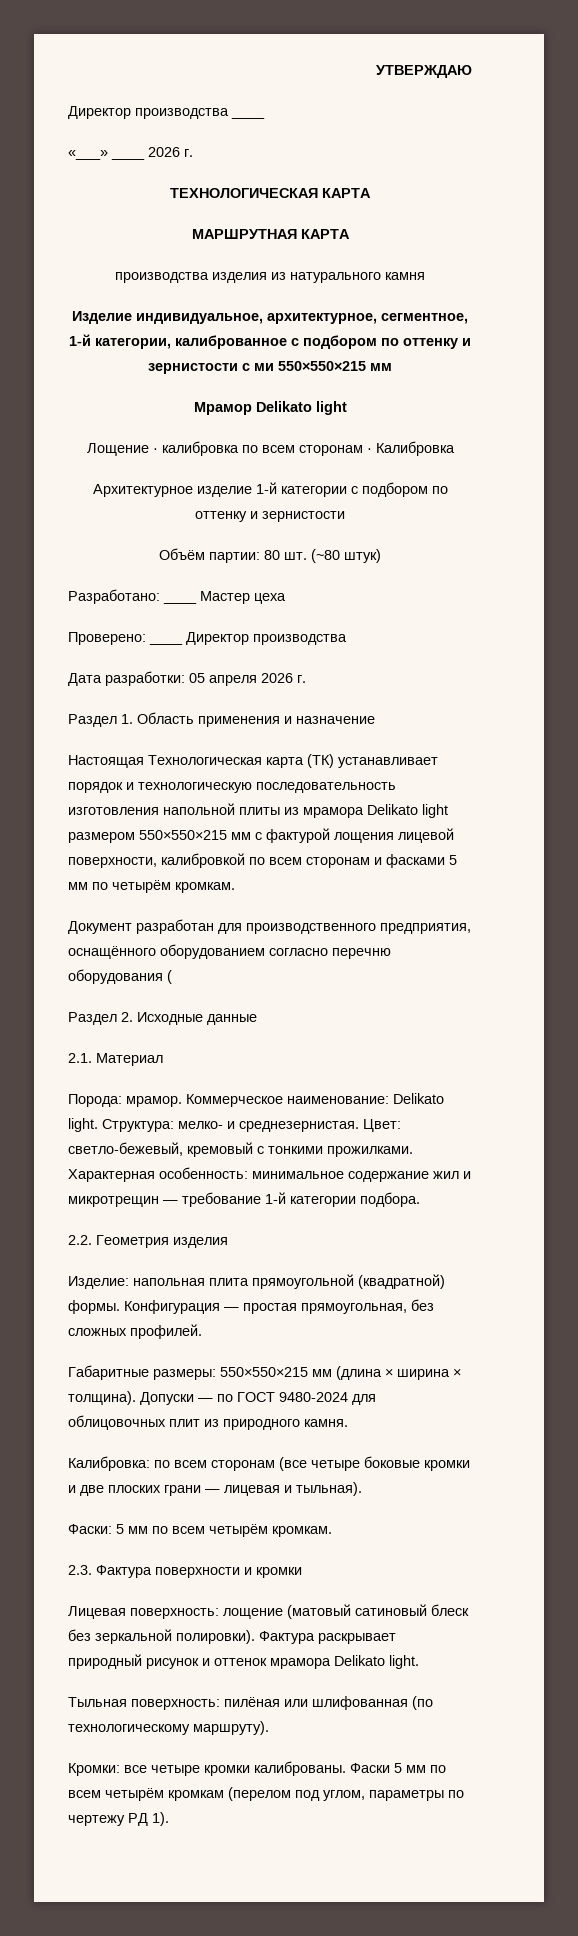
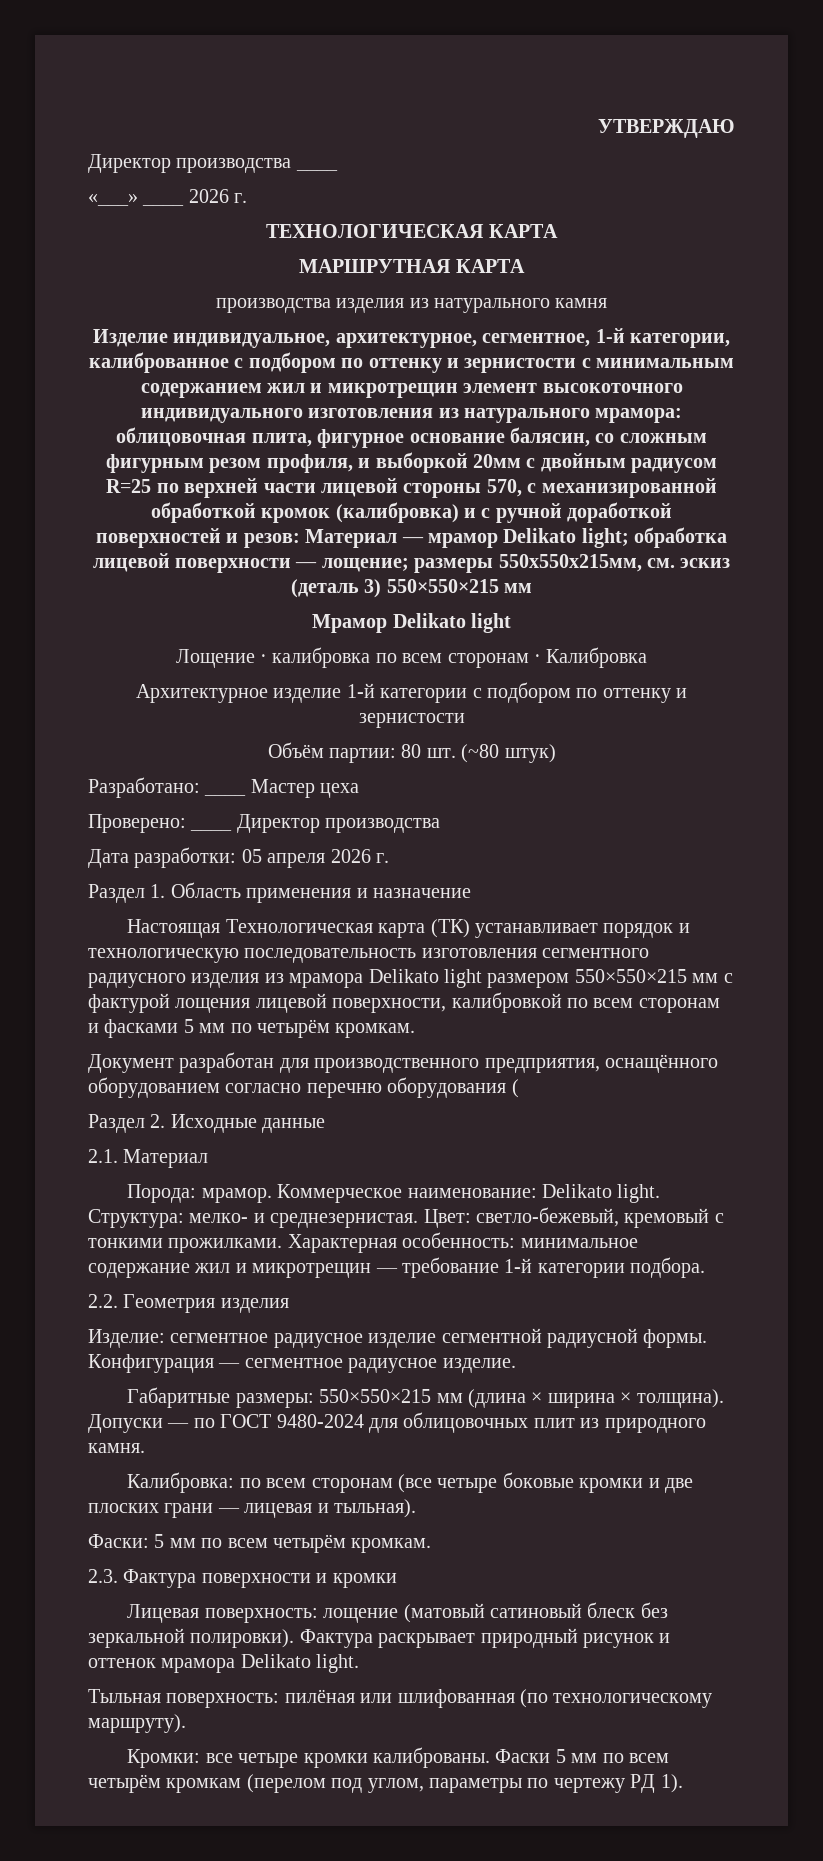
- Изделие индивидуальное, архитектурное, сегментное, 1-й категории, калиброванное с подбором по оттенку и зернистости с ми 550×550×215 мм
+ Изделие индивидуальное, архитектурное, сегментное, 1-й категории, калиброванное с подбором по оттенку и зернистости с минимальным содержанием жил и микротрещин элемент высокоточного индивидуального изготовления из натурального мрамора: облицовочная плита, фигурное основание балясин, со сложным фигурным резом профиля, и выборкой 20мм с двойным радиусом R=25 по верхней части лицевой стороны 570, с механизированной обработкой кромок (калибровка) и с ручной доработкой поверхностей и резов: Материал — мрамор Delikato light; обработка лицевой поверхности — лощение; размеры 550х550х215мм, см. эскиз (деталь 3) 550×550×215 мм
- Настоящая Технологическая карта (ТК) устанавливает порядок и технологическую последовательность изготовления напольной плиты из мрамора Delikato light размером 550×550×215 мм с фактурой лощения лицевой поверхности, калибровкой по всем сторонам и фасками 5 мм по четырём кромкам.
+ Настоящая Технологическая карта (ТК) устанавливает порядок и технологическую последовательность изготовления сегментного радиусного изделия из мрамора Delikato light размером 550×550×215 мм с фактурой лощения лицевой поверхности, калибровкой по всем сторонам и фасками 5 мм по четырём кромкам.
- Изделие: напольная плита прямоугольной (квадратной) формы. Конфигурация — простая прямоугольная, без сложных профилей.
+ Изделие: сегментное радиусное изделие сегментной радиусной формы. Конфигурация — сегментное радиусное изделие.

